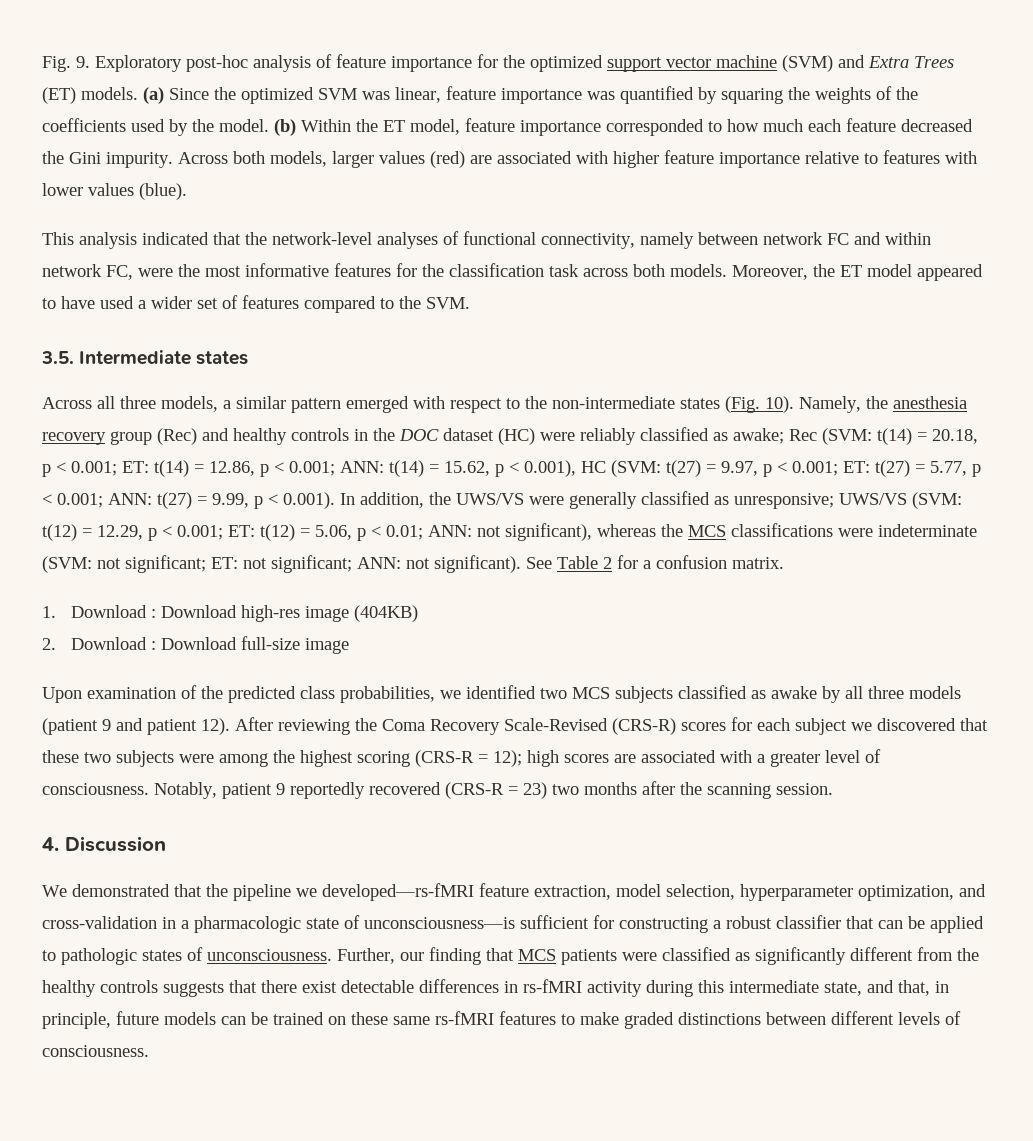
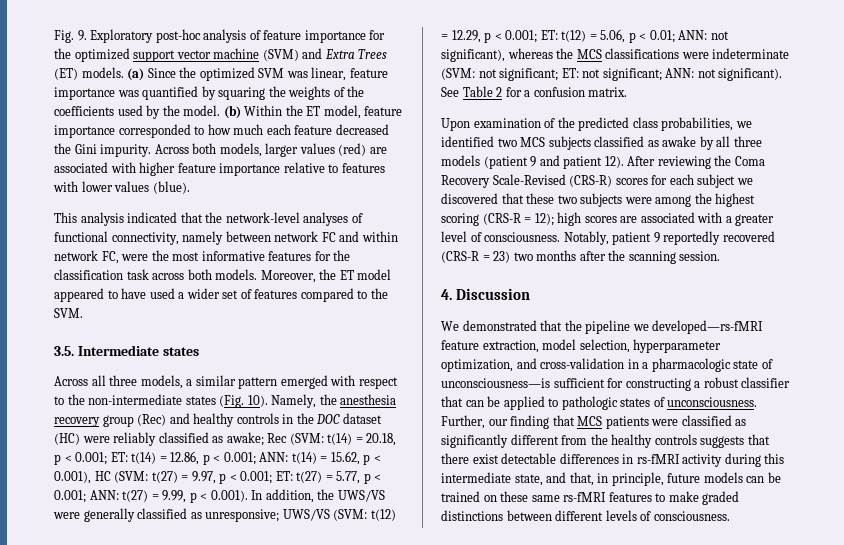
- 1. Download : Download high-res image (404KB)
- 2. Download : Download full-size image

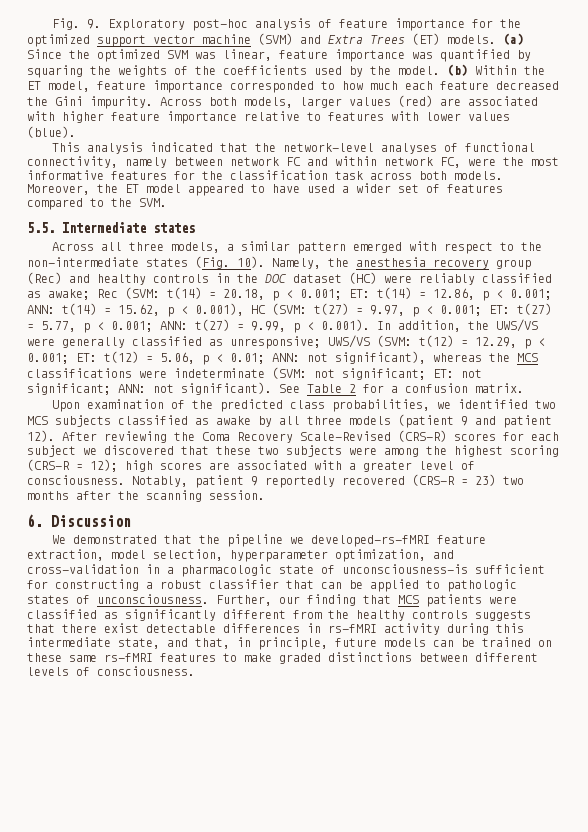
- 3.5. Intermediate states
+ 5.5. Intermediate states
- 4. Discussion
+ 6. Discussion

